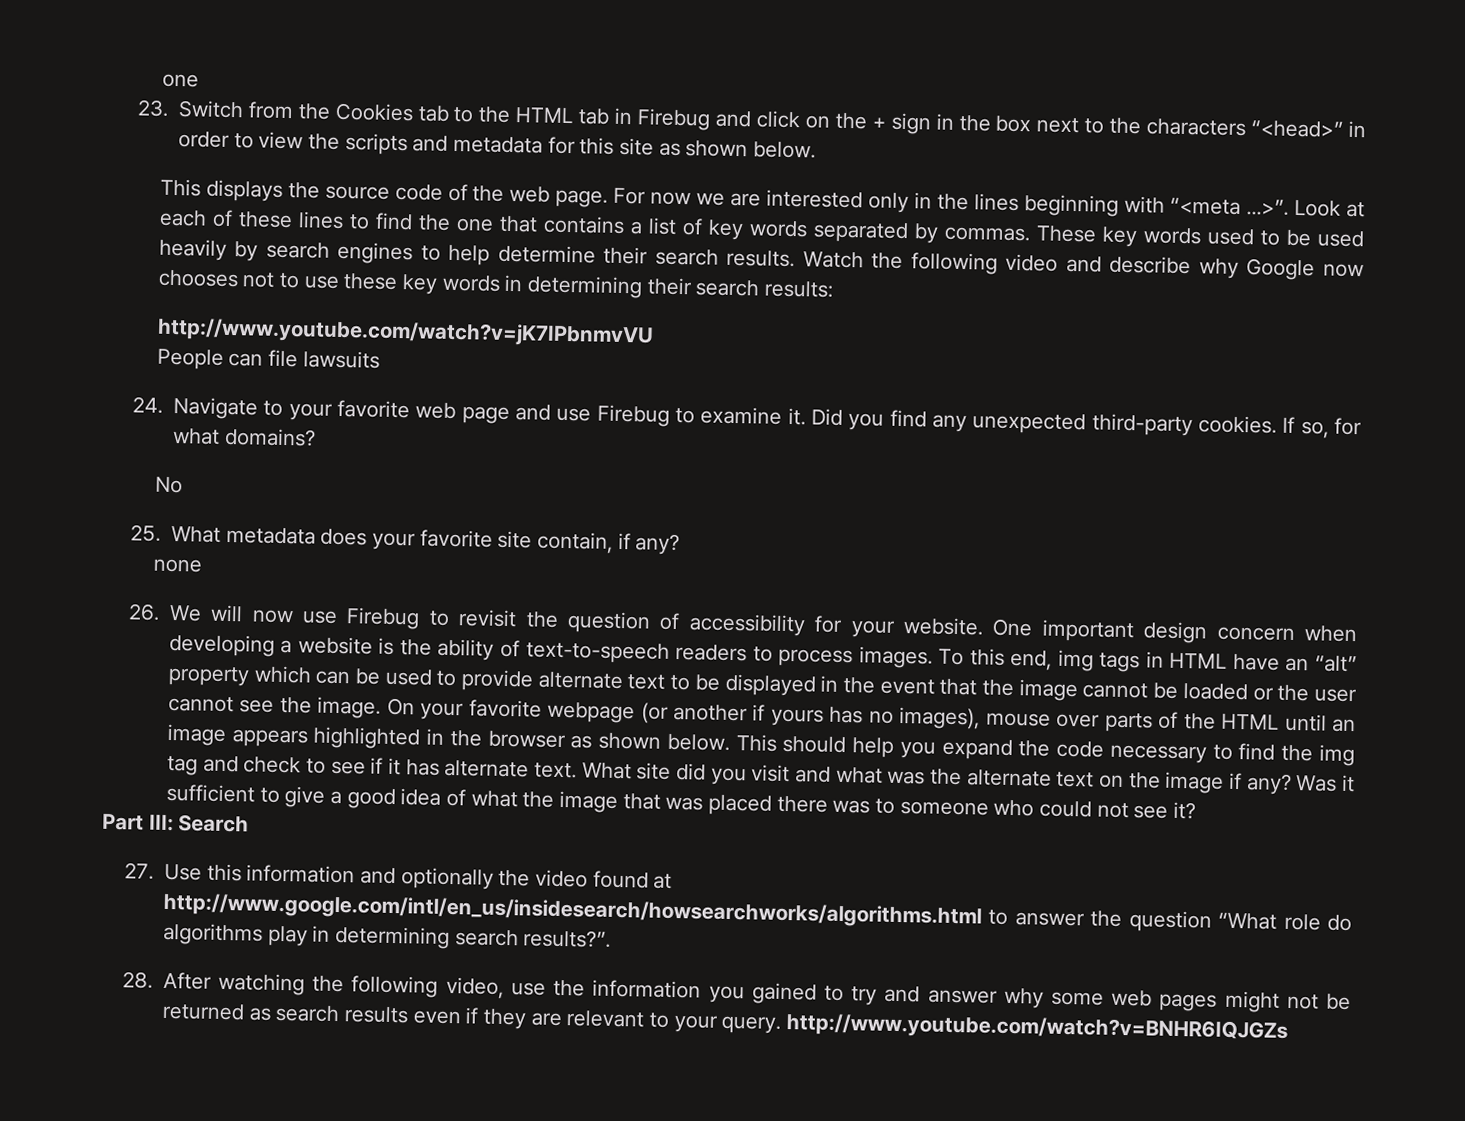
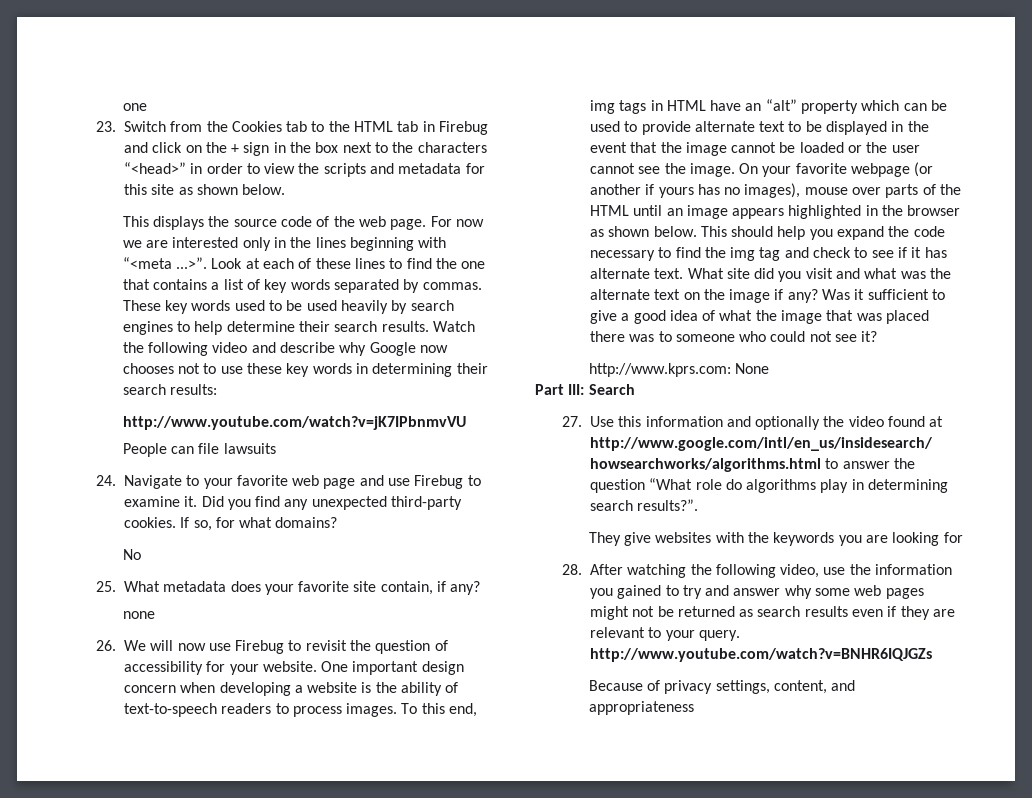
+ http://www.kprs.com: None
+ They give websites with the keywords you are looking for
+ Because of privacy settings, content, and appropriateness

